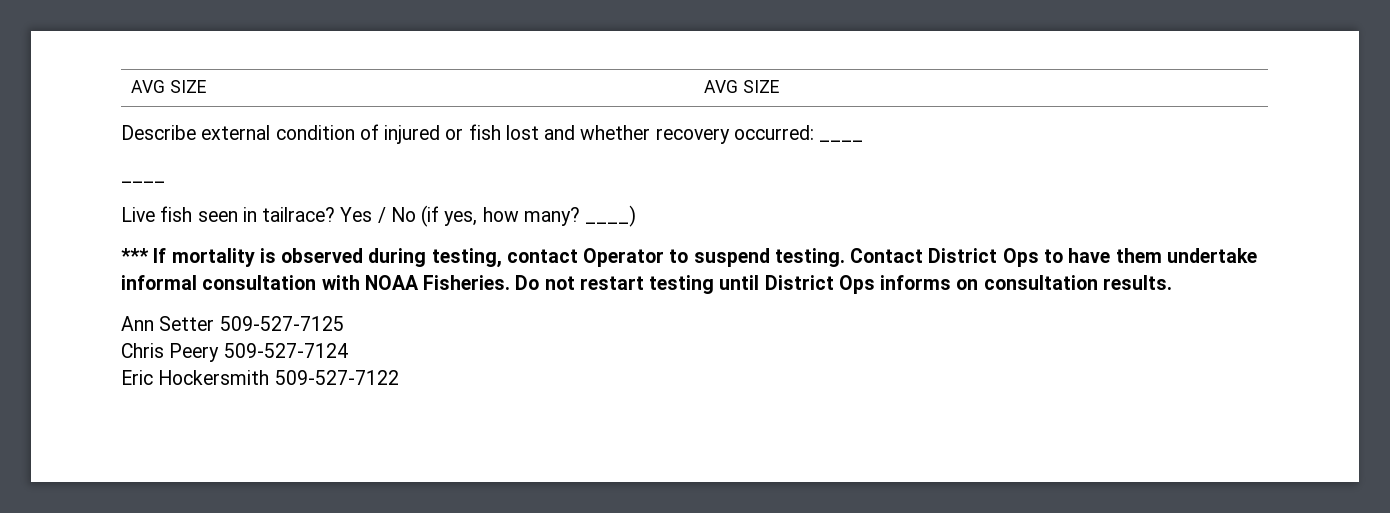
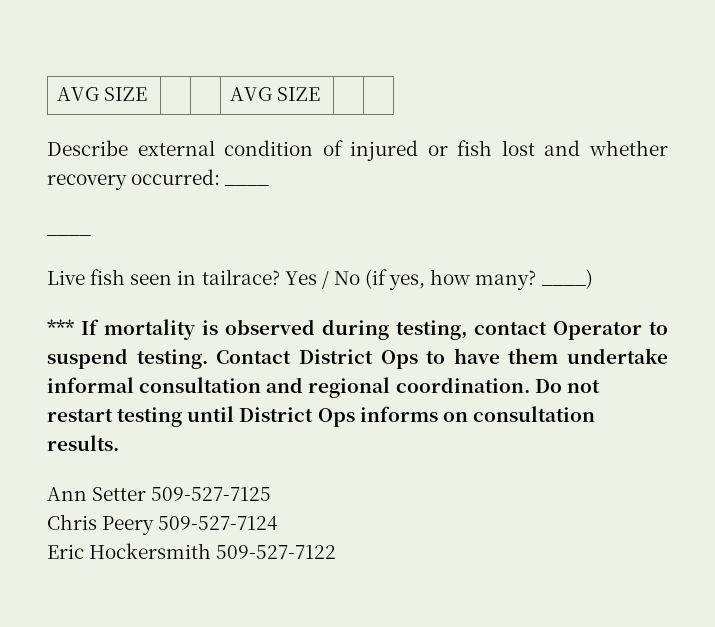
- Contact District Ops to have them undertake informal consultation with NOAA Fisheries.
+ Contact District Ops to have them undertake informal consultation and regional coordination.

